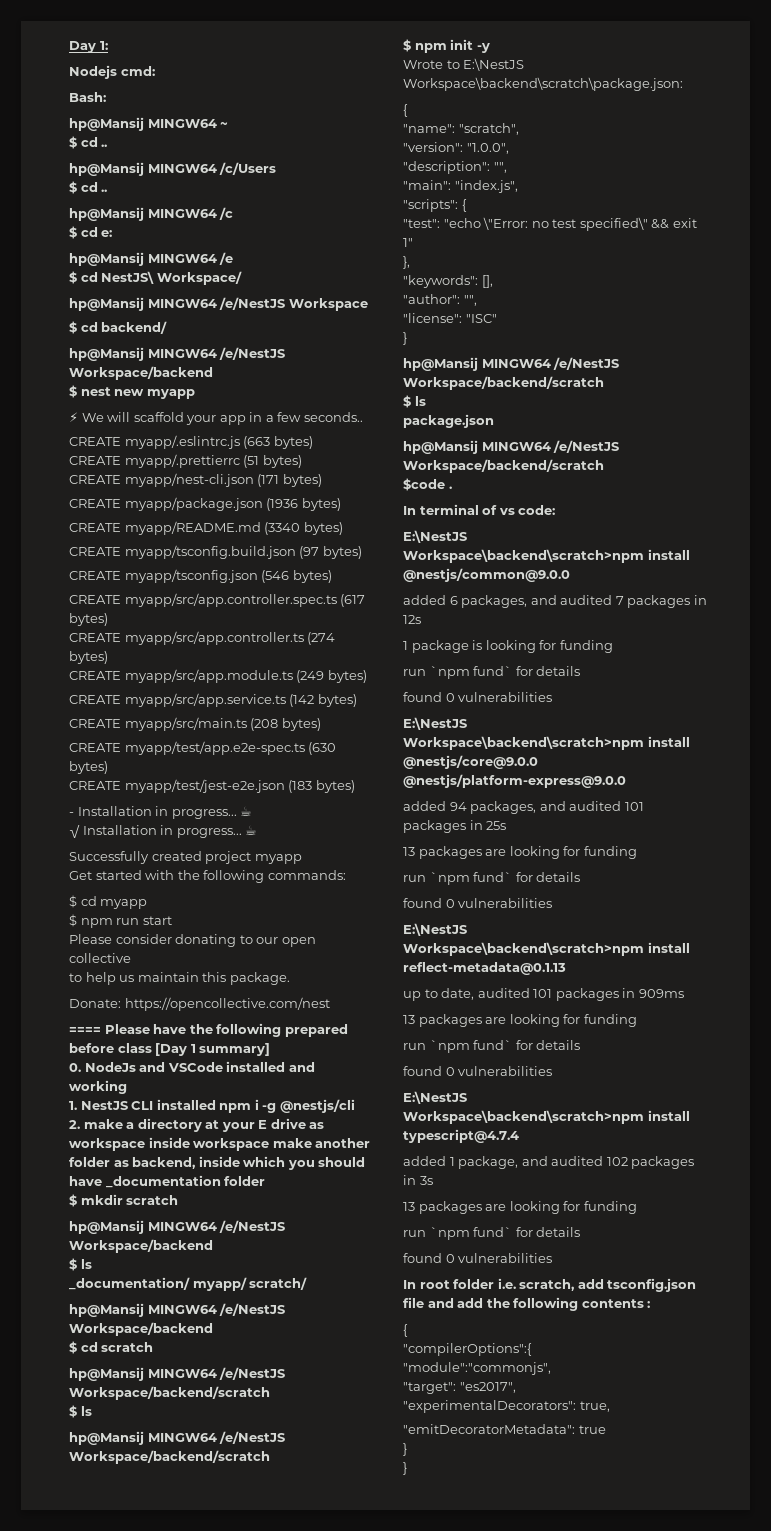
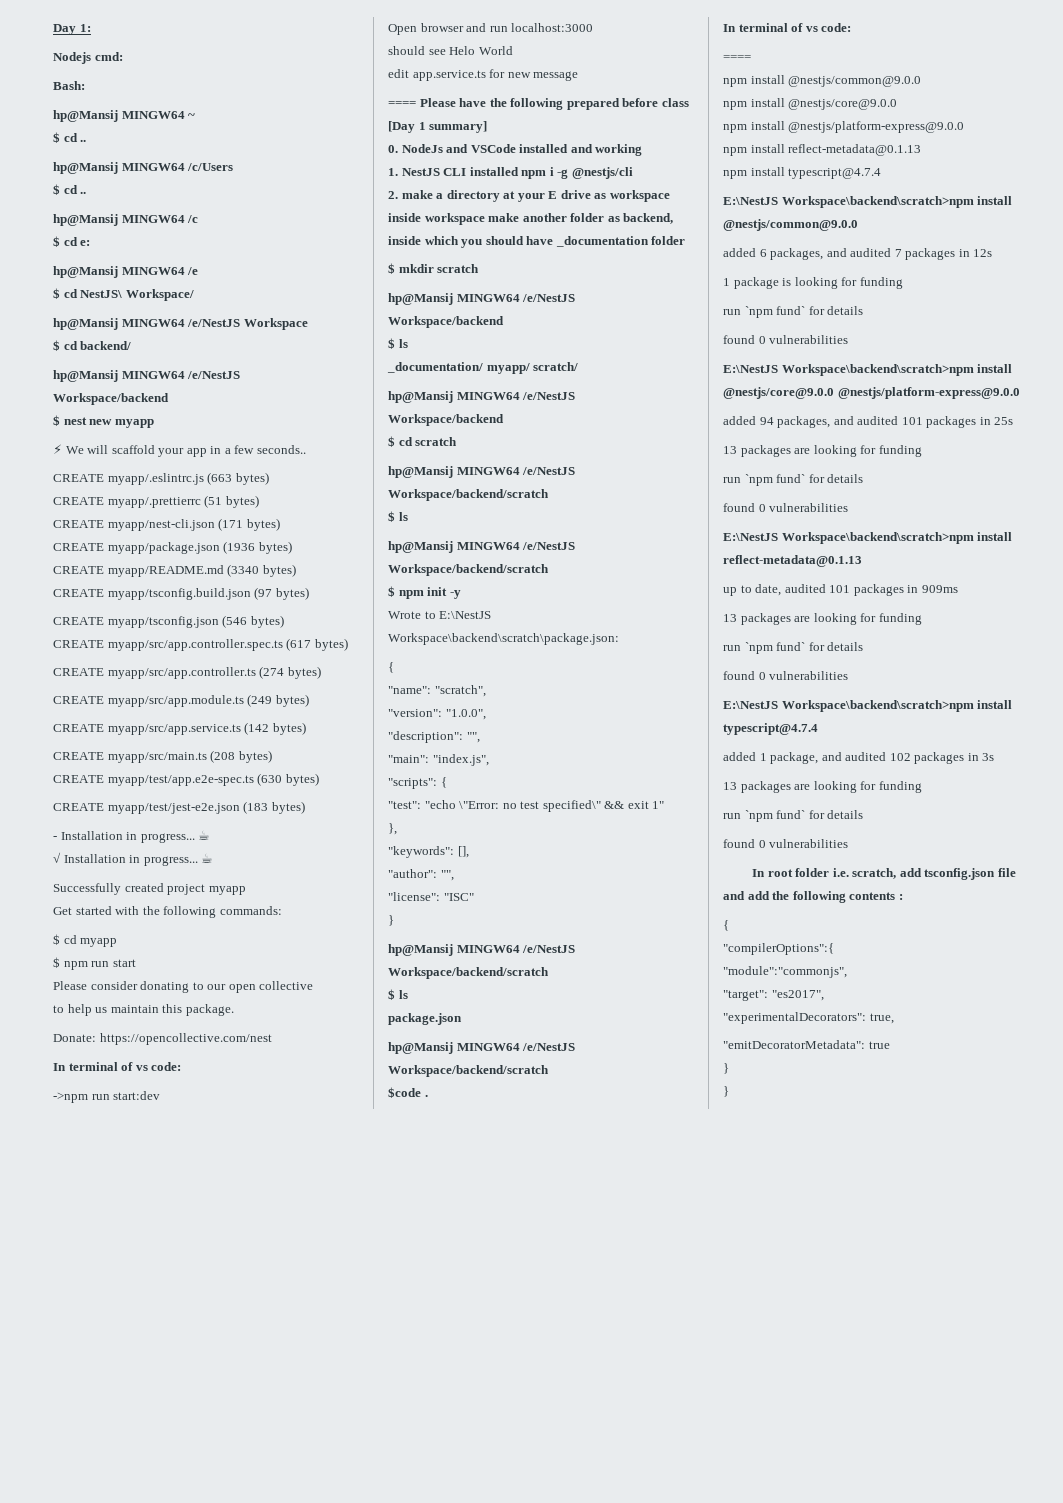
  Donate: https://opencollective.com/nest
+ In terminal of vs code:
+ ->npm run start:dev
+ Open browser and run localhost:3000
+ should see Helo World
+ edit app.service.ts for new message
  $code .
  In terminal of vs code:
+ ====
+ npm install @nestjs/common@9.0.0
+ npm install @nestjs/core@9.0.0
+ npm install @nestjs/platform-express@9.0.0
+ npm install reflect-metadata@0.1.13
+ npm install typescript@4.7.4

